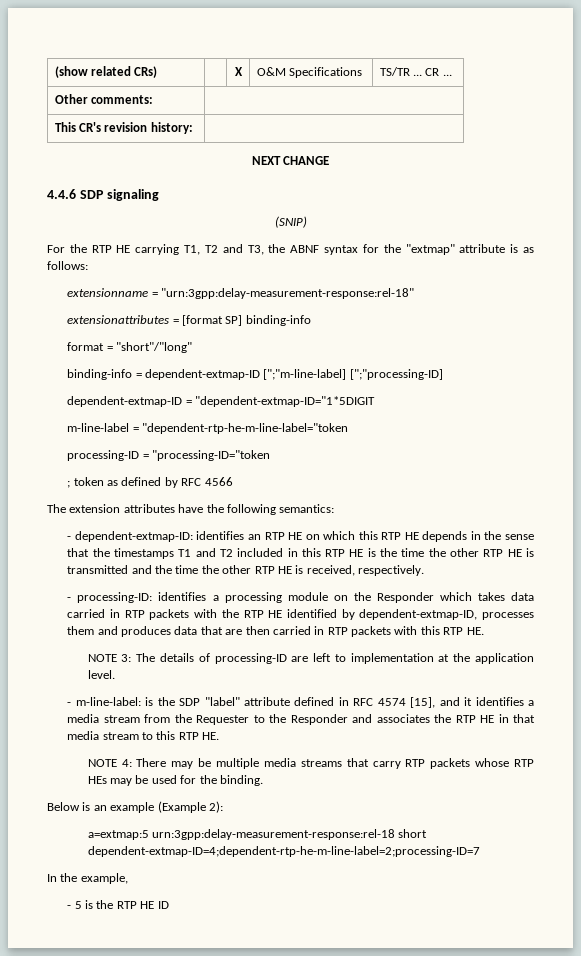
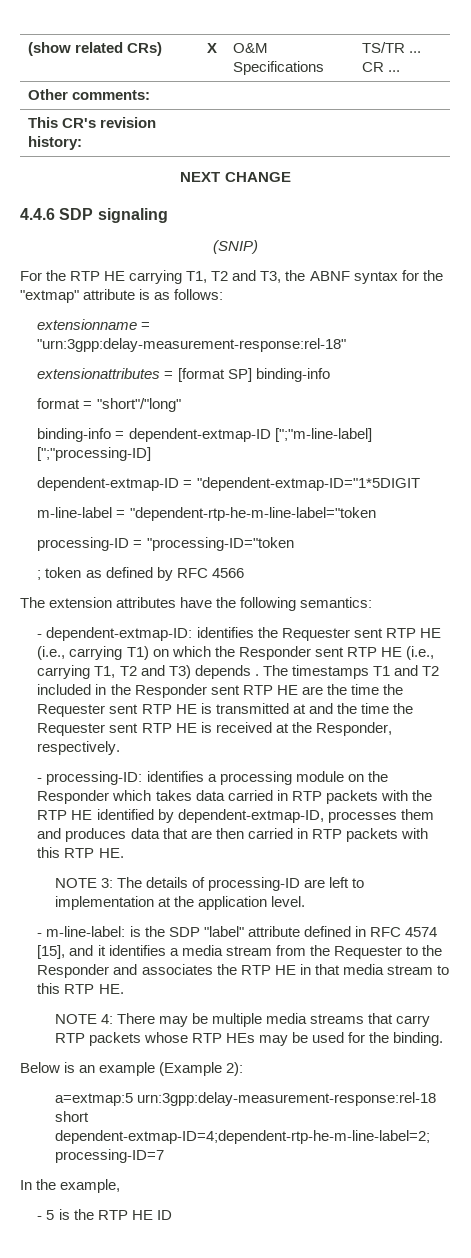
- - dependent-extmap-ID: identifies an RTP HE on which this RTP HE depends in the sense that the timestamps T1 and T2 included in this RTP HE is the time the other RTP HE is transmitted and the time the other RTP HE is received, respectively.
+ - dependent-extmap-ID: identifies the Requester sent RTP HE (i.e., carrying T1) on which the Responder sent RTP HE (i.e., carrying T1, T2 and T3) depends . The timestamps T1 and T2 included in the Responder sent RTP HE are the time the Requester sent RTP HE is transmitted at and the time the Requester sent RTP HE is received at the Responder, respectively.

